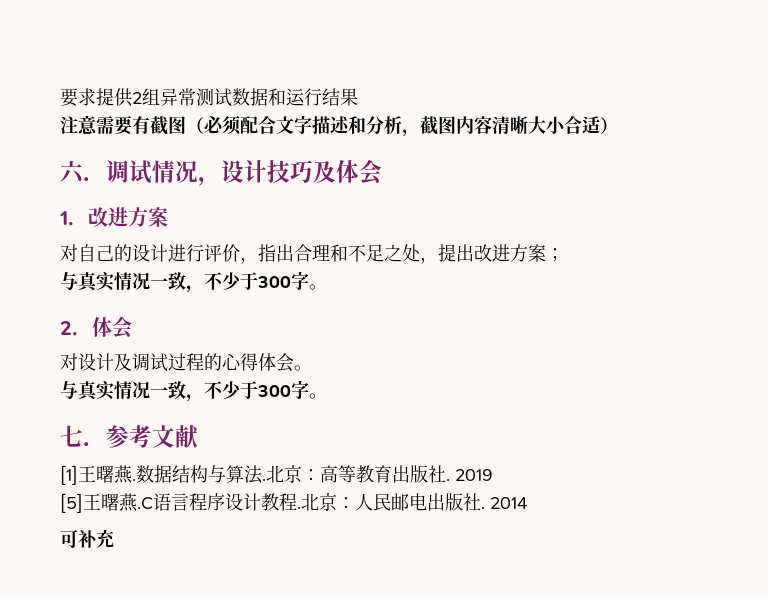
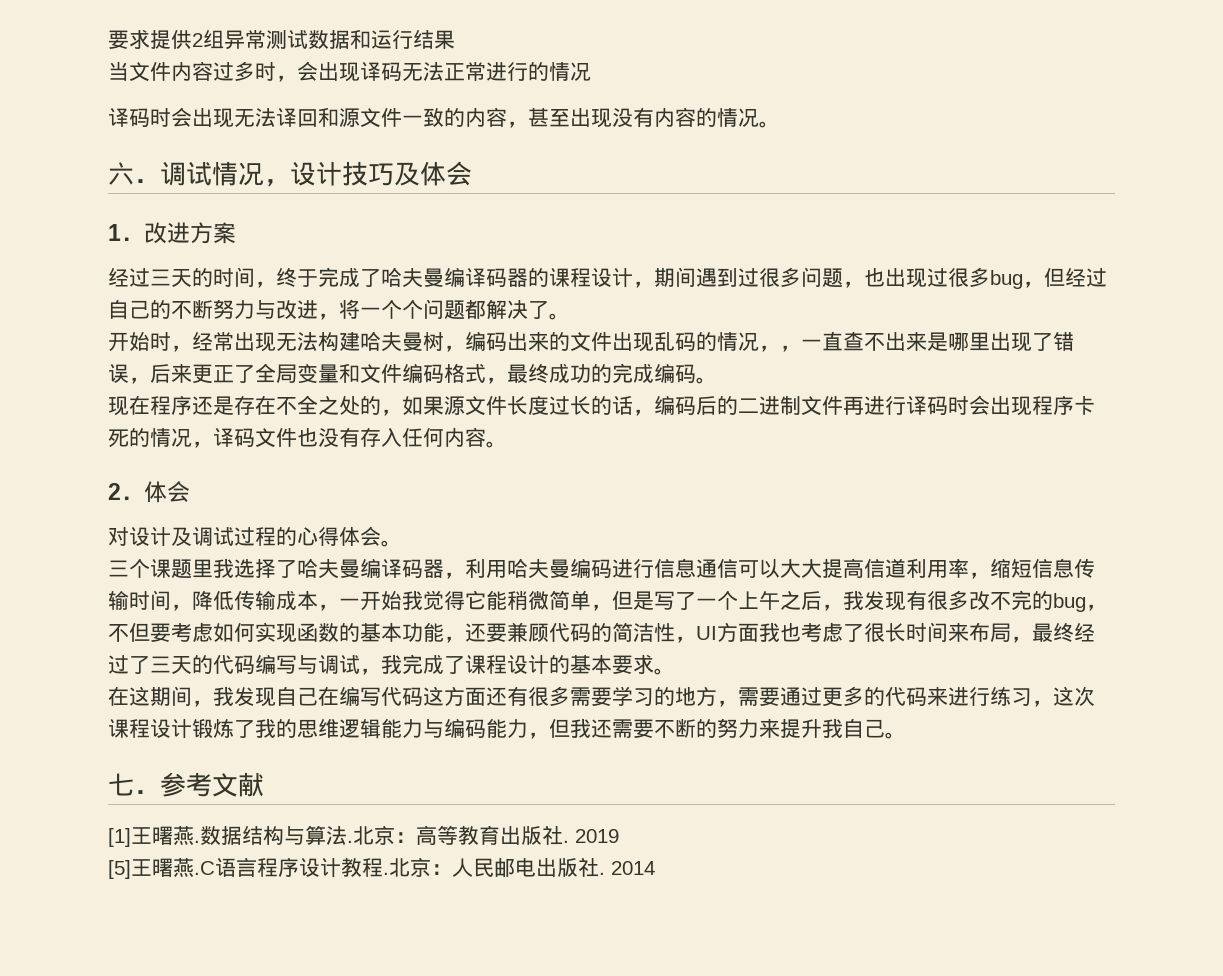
- 注意需要有截图（必须配合文字描述和分析，截图内容清晰大小合适）
+ 当文件内容过多时，会出现译码无法正常进行的情况
+ 译码时会出现无法译回和源文件一致的内容，甚至出现没有内容的情况。
- 对自己的设计进行评价，指出合理和不足之处，提出改进方案；
- 与真实情况一致，不少于300字。
+ 经过三天的时间，终于完成了哈夫曼编译码器的课程设计，期间遇到过很多问题，也出现过很多bug，但经过自己的不断努力与改进，将一个个问题都解决了。
+ 开始时，经常出现无法构建哈夫曼树，编码出来的文件出现乱码的情况，，一直查不出来是哪里出现了错误，后来更正了全局变量和文件编码格式，最终成功的完成编码。
+ 现在程序还是存在不全之处的，如果源文件长度过长的话，编码后的二进制文件再进行译码时会出现程序卡死的情况，译码文件也没有存入任何内容。
  对设计及调试过程的心得体会。
- 与真实情况一致，不少于300字。
+ 三个课题里我选择了哈夫曼编译码器，利用哈夫曼编码进行信息通信可以大大提高信道利用率，缩短信息传输时间，降低传输成本，一开始我觉得它能稍微简单，但是写了一个上午之后，我发现有很多改不完的bug，不但要考虑如何实现函数的基本功能，还要兼顾代码的简洁性，UI方面我也考虑了很长时间来布局，最终经过了三天的代码编写与调试，我完成了课程设计的基本要求。
+ 在这期间，我发现自己在编写代码这方面还有很多需要学习的地方，需要通过更多的代码来进行练习，这次课程设计锻炼了我的思维逻辑能力与编码能力，但我还需要不断的努力来提升我自己。
- 可补充

